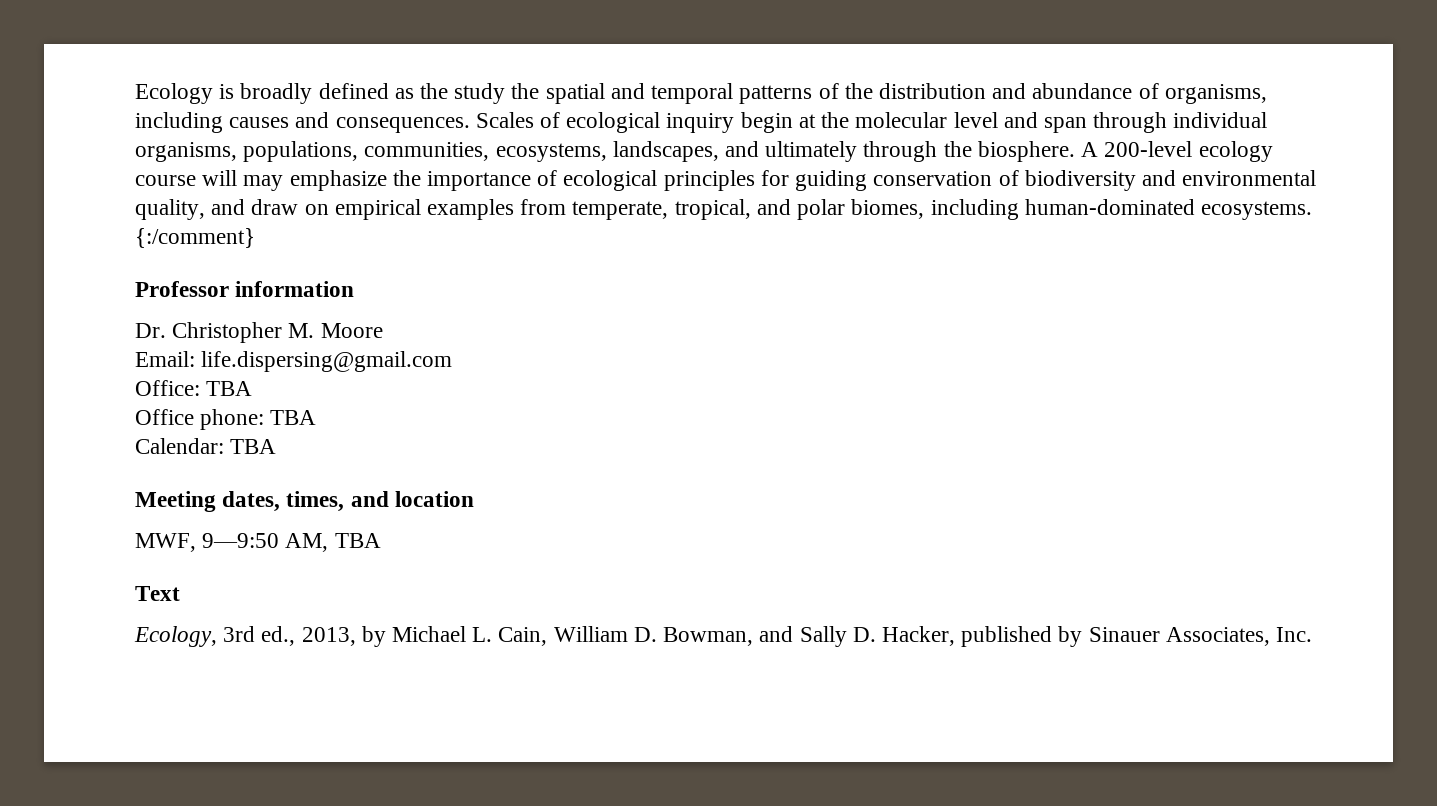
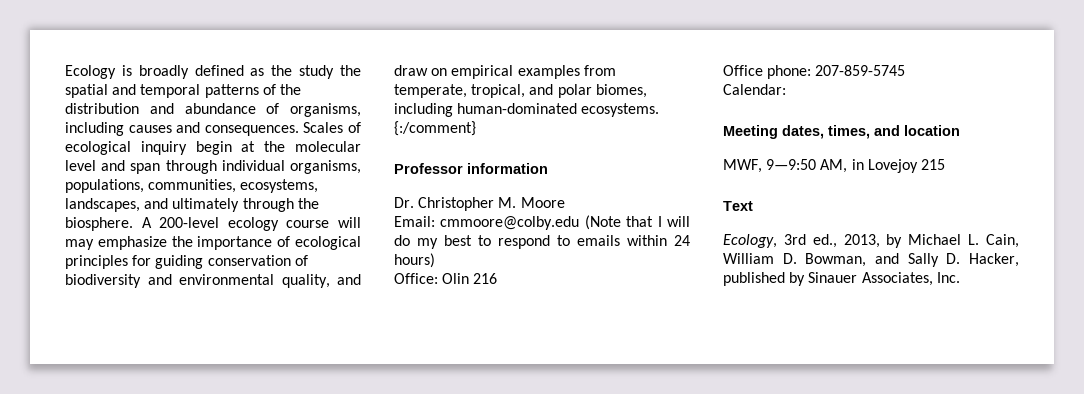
- Email: life.dispersing@gmail.com
+ Email: cmmoore@colby.edu (Note that I will do my best to respond to emails within 24 hours)
- Office: TBA
+ Office: Olin 216
- Office phone: TBA
+ Office phone: 207-859-5745
- Calendar: TBA
+ Calendar:
- MWF, 9—9:50 AM, TBA
+ MWF, 9—9:50 AM, in Lovejoy 215

